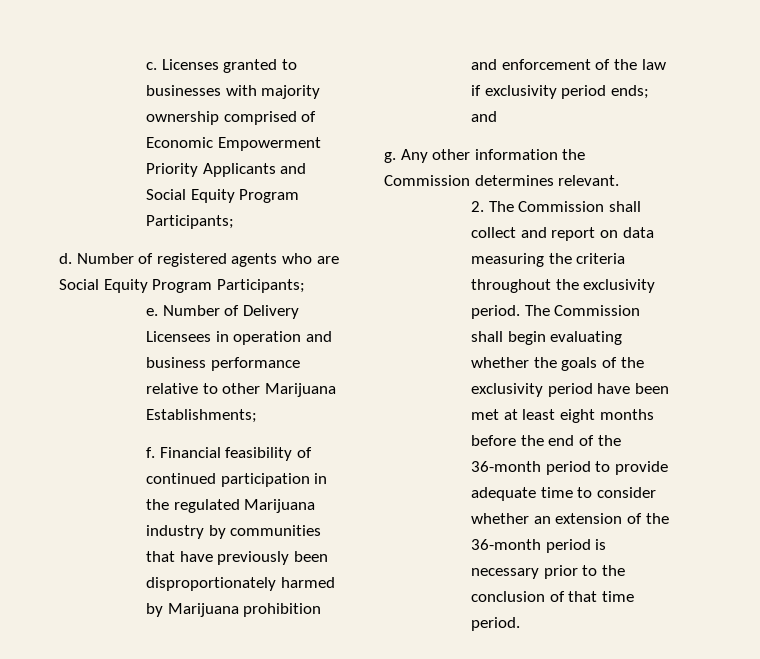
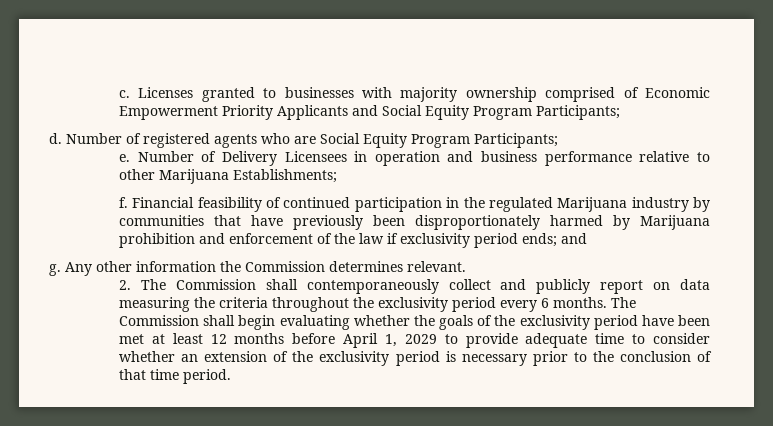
- 2. The Commission shall collect and report on data measuring the criteria throughout the exclusivity period.
+ 2. The Commission shall contemporaneously collect and publicly report on data measuring the criteria throughout the exclusivity period every 6 months.
- The Commission shall begin evaluating whether the goals of the exclusivity period have been met at least eight months before the end of the 36-month period to provide adequate time to consider whether an extension of the 36-month period is necessary prior to the conclusion of that time period.
+ The Commission shall begin evaluating whether the goals of the exclusivity period have been met at least 12 months before April 1, 2029 to provide adequate time to consider whether an extension of the exclusivity period is necessary prior to the conclusion of that time period.

